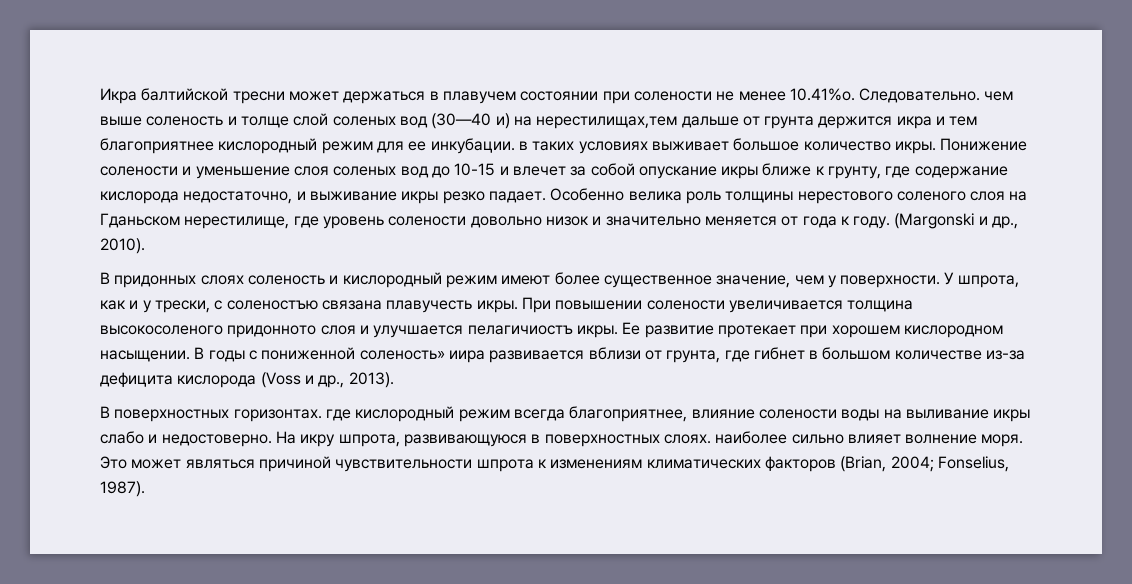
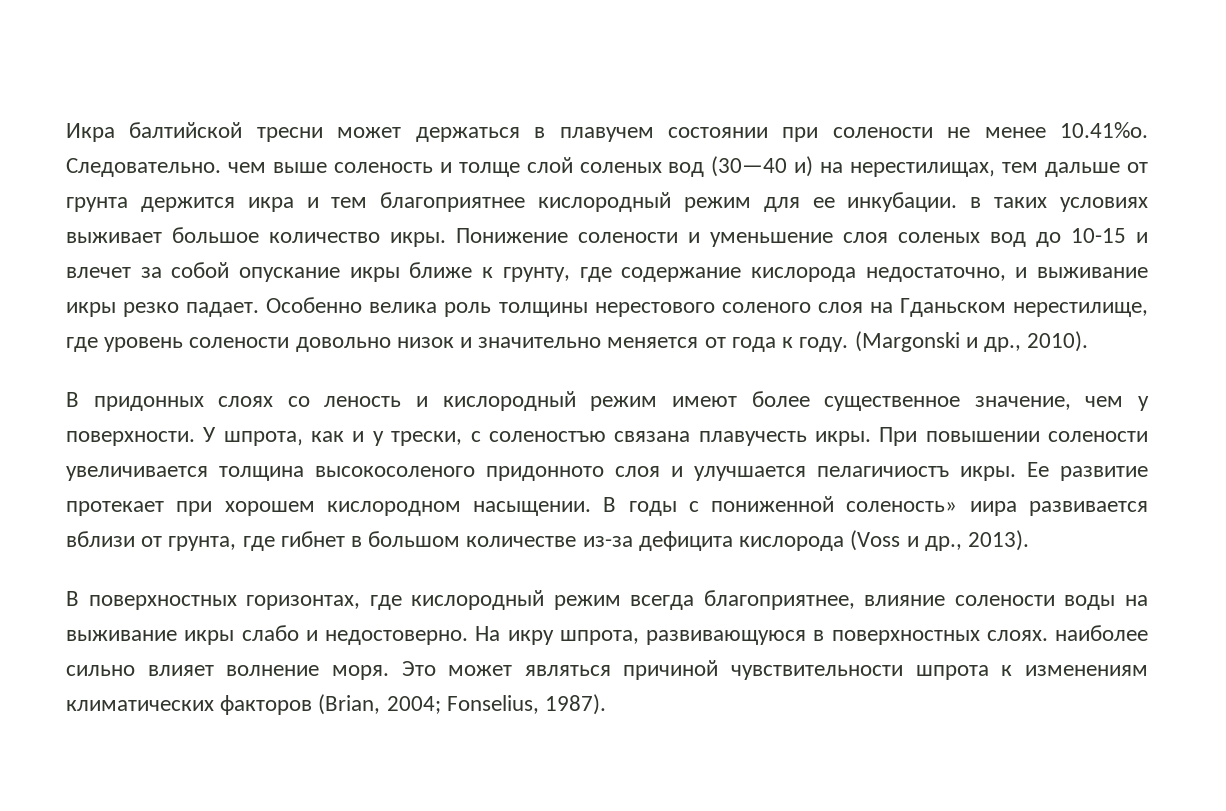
- Икра балтийской тресни может держаться в плавучем состоянии при солености не менее 10.41%о. Следовательно. чем выше соленость и толще слой соленых вод (30—40 и) на нерестилищах‚тем дальше от грунта держится икра и тем благоприятнее кислородный режим для ее инкубации. в таких условиях выживает большое количество икры.
+ Икра балтийской тресни может держаться в плавучем состоянии при солености не менее 10.41%о. Следовательно. чем выше соленость и толще слой соленых вод (30—40 и) на нерестилищах‚ тем дальше от грунта держится икра и тем благоприятнее кислородный режим для ее инкубации. в таких условиях выживает большое количество икры.
- В придонных слоях соленость и кислородный режим имеют более существенное значение, чем у поверхности.
+ В придонных слоях со леность и кислородный режим имеют более существенное значение, чем у поверхности.
- В поверхностных горизонтах. где кислородный режим всегда благоприятнее, влияние солености воды на выливание икры слабо и недостоверно.
+ В поверхностных горизонтах, где кислородный режим всегда благоприятнее, влияние солености воды на выживание икры слабо и недостоверно.

